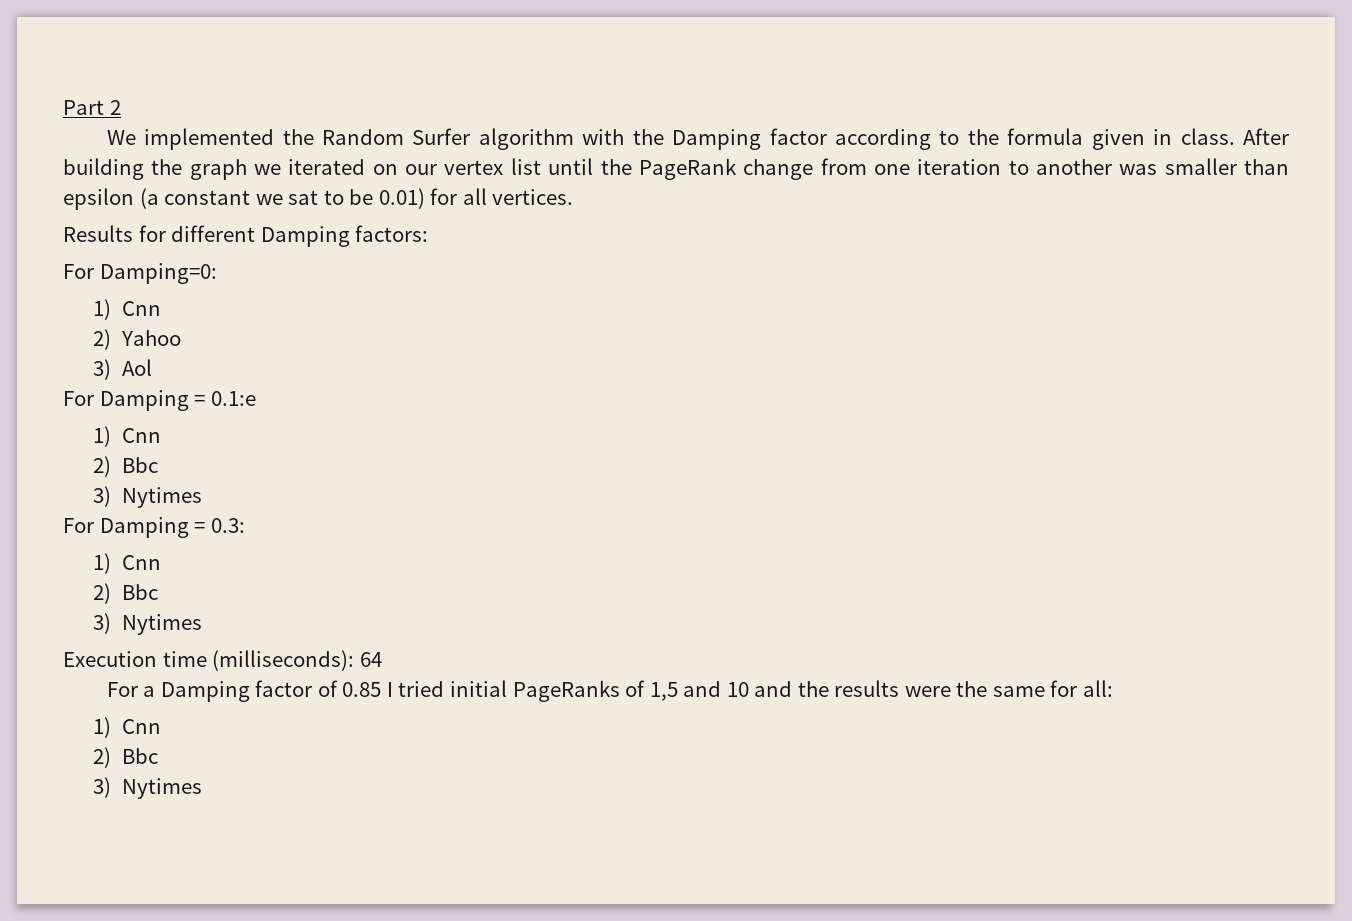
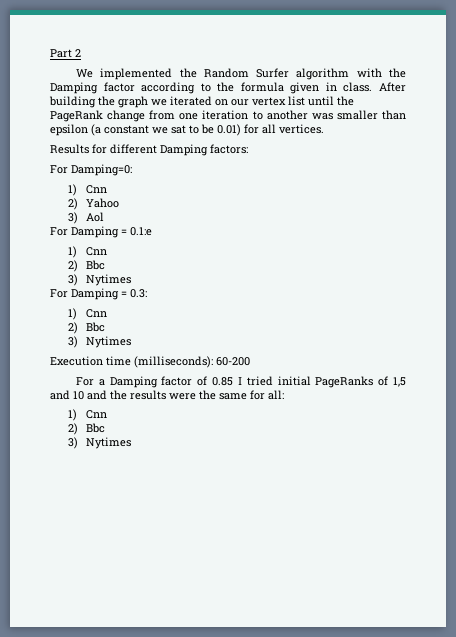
- Execution time (milliseconds): 64
+ Execution time (milliseconds): 60-200

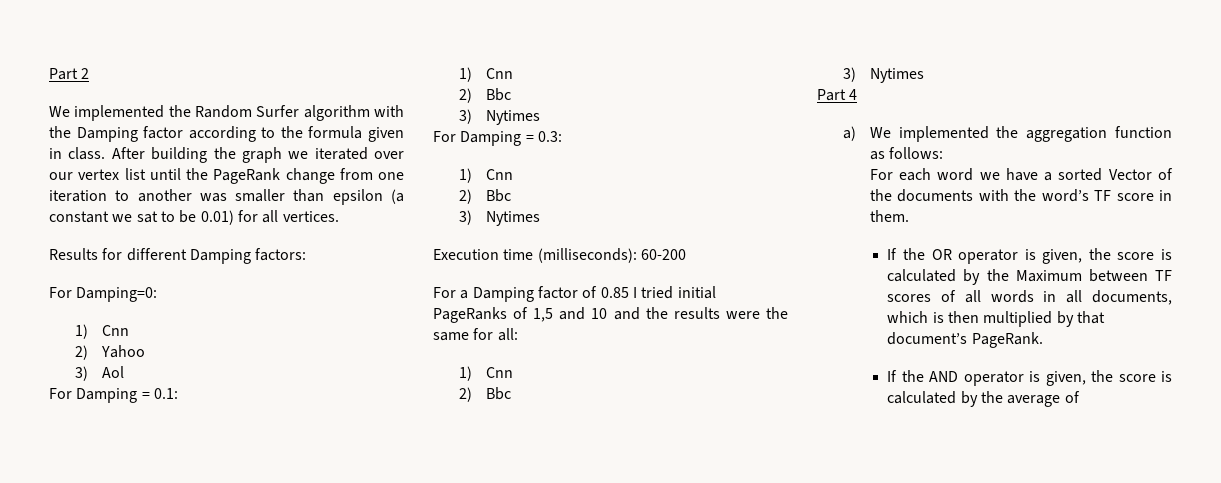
- After building the graph we iterated on our vertex list until the PageRank change from one iteration to another was smaller than epsilon (a constant we sat to be 0.01) for all vertices.
+ After building the graph we iterated over our vertex list until the PageRank change from one iteration to another was smaller than epsilon (a constant we sat to be 0.01) for all vertices.
- For Damping = 0.1:e
+ For Damping = 0.1:
+ Part 4
+ a) We implemented the aggregation function as follows:
+ For each word we have a sorted Vector of the documents with the word’s TF score in them.
+ If the OR operator is given, the score is calculated by the Maximum between TF scores of all words in all documents, which is then multiplied by that document’s PageRank.
+ If the AND operator is given, the score is calculated by the average of

